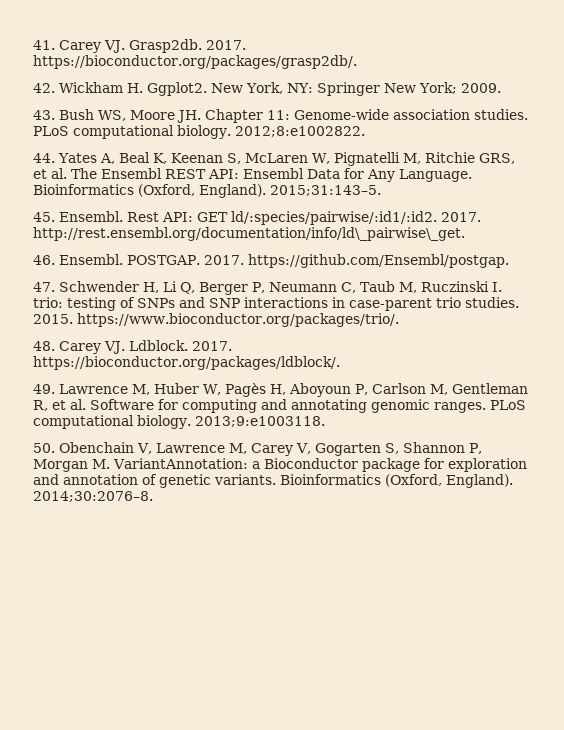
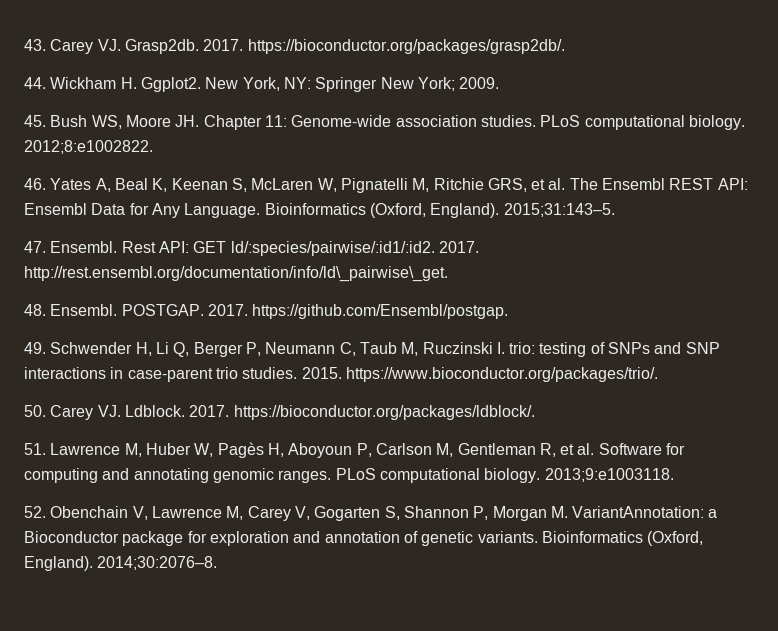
- 41. Carey VJ. Grasp2db.
+ 43. Carey VJ. Grasp2db.
- 42. Wickham H. Ggplot2.
+ 44. Wickham H. Ggplot2.
- 43. Bush WS, Moore JH. Chapter 11: Genome-wide association studies.
+ 45. Bush WS, Moore JH. Chapter 11: Genome-wide association studies.
- 44. Yates A, Beal K, Keenan S, McLaren W, Pignatelli M, Ritchie GRS, et al. The Ensembl REST API: Ensembl Data for Any Language.
+ 46. Yates A, Beal K, Keenan S, McLaren W, Pignatelli M, Ritchie GRS, et al. The Ensembl REST API: Ensembl Data for Any Language.
- 45. Ensembl.
+ 47. Ensembl.
- 46. Ensembl.
+ 48. Ensembl.
- 47. Schwender H, Li Q, Berger P, Neumann C, Taub M, Ruczinski I. trio: testing of SNPs and SNP interactions in case-parent trio studies.
+ 49. Schwender H, Li Q, Berger P, Neumann C, Taub M, Ruczinski I. trio: testing of SNPs and SNP interactions in case-parent trio studies.
- 48. Carey VJ. Ldblock.
+ 50. Carey VJ. Ldblock.
- 49. Lawrence M, Huber W, Pagès H, Aboyoun P, Carlson M, Gentleman R, et al. Software for computing and annotating genomic ranges.
+ 51. Lawrence M, Huber W, Pagès H, Aboyoun P, Carlson M, Gentleman R, et al. Software for computing and annotating genomic ranges.
- 50. Obenchain V, Lawrence M, Carey V, Gogarten S, Shannon P, Morgan M. VariantAnnotation: a Bioconductor package for exploration and annotation of genetic variants.
+ 52. Obenchain V, Lawrence M, Carey V, Gogarten S, Shannon P, Morgan M. VariantAnnotation: a Bioconductor package for exploration and annotation of genetic variants.

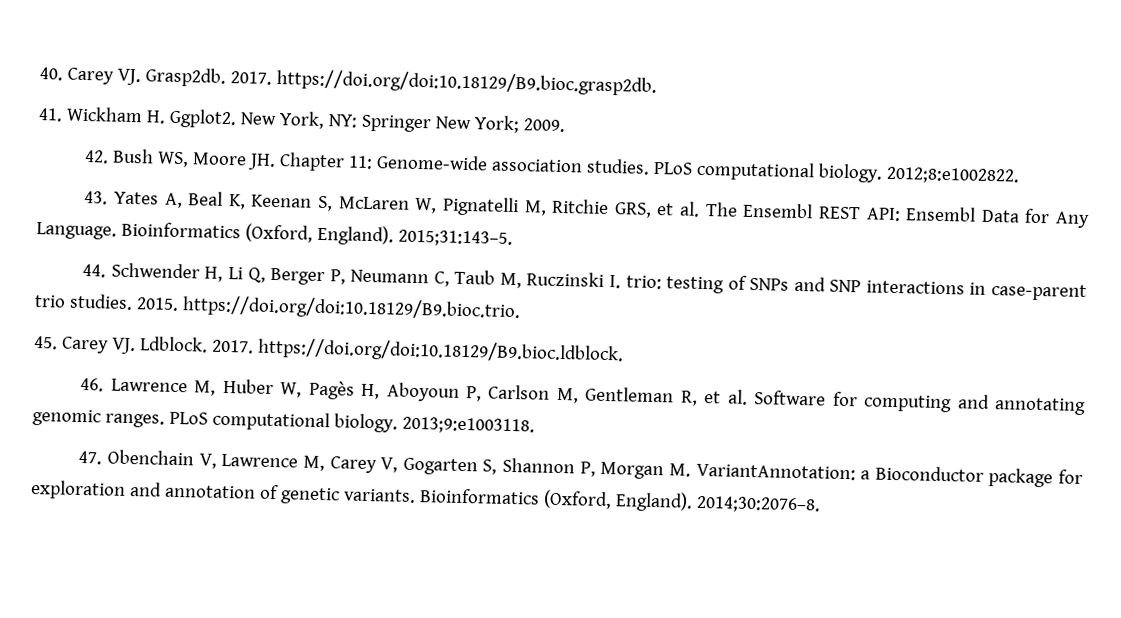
- 43. Carey VJ. Grasp2db.
+ 40. Carey VJ. Grasp2db.
- 2017. https://bioconductor.org/packages/grasp2db/.
- 44. Wickham H. Ggplot2.
+ 2017. https://doi.org/doi:10.18129/B9.bioc.grasp2db.
+ 41. Wickham H. Ggplot2.
- 45. Bush WS, Moore JH. Chapter 11: Genome-wide association studies.
+ 42. Bush WS, Moore JH. Chapter 11: Genome-wide association studies.
- 46. Yates A, Beal K, Keenan S, McLaren W, Pignatelli M, Ritchie GRS, et al. The Ensembl REST API: Ensembl Data for Any Language.
+ 43. Yates A, Beal K, Keenan S, McLaren W, Pignatelli M, Ritchie GRS, et al. The Ensembl REST API: Ensembl Data for Any Language.
- 47. Ensembl. Rest API: GET ld/:species/pairwise/:id1/:id2. 2017. http://rest.ensembl.org/documentation/info/ld\_pairwise\_get.
- 48. Ensembl. POSTGAP. 2017. https://github.com/Ensembl/postgap.
- 49. Schwender H, Li Q, Berger P, Neumann C, Taub M, Ruczinski I. trio: testing of SNPs and SNP interactions in case-parent trio studies.
+ 44. Schwender H, Li Q, Berger P, Neumann C, Taub M, Ruczinski I. trio: testing of SNPs and SNP interactions in case-parent trio studies.
- 2015. https://www.bioconductor.org/packages/trio/.
- 50. Carey VJ. Ldblock.
+ 2015. https://doi.org/doi:10.18129/B9.bioc.trio.
+ 45. Carey VJ. Ldblock.
- 2017. https://bioconductor.org/packages/ldblock/.
- 51. Lawrence M, Huber W, Pagès H, Aboyoun P, Carlson M, Gentleman R, et al. Software for computing and annotating genomic ranges.
+ 2017. https://doi.org/doi:10.18129/B9.bioc.ldblock.
+ 46. Lawrence M, Huber W, Pagès H, Aboyoun P, Carlson M, Gentleman R, et al. Software for computing and annotating genomic ranges.
- 52. Obenchain V, Lawrence M, Carey V, Gogarten S, Shannon P, Morgan M. VariantAnnotation: a Bioconductor package for exploration and annotation of genetic variants.
+ 47. Obenchain V, Lawrence M, Carey V, Gogarten S, Shannon P, Morgan M. VariantAnnotation: a Bioconductor package for exploration and annotation of genetic variants.

